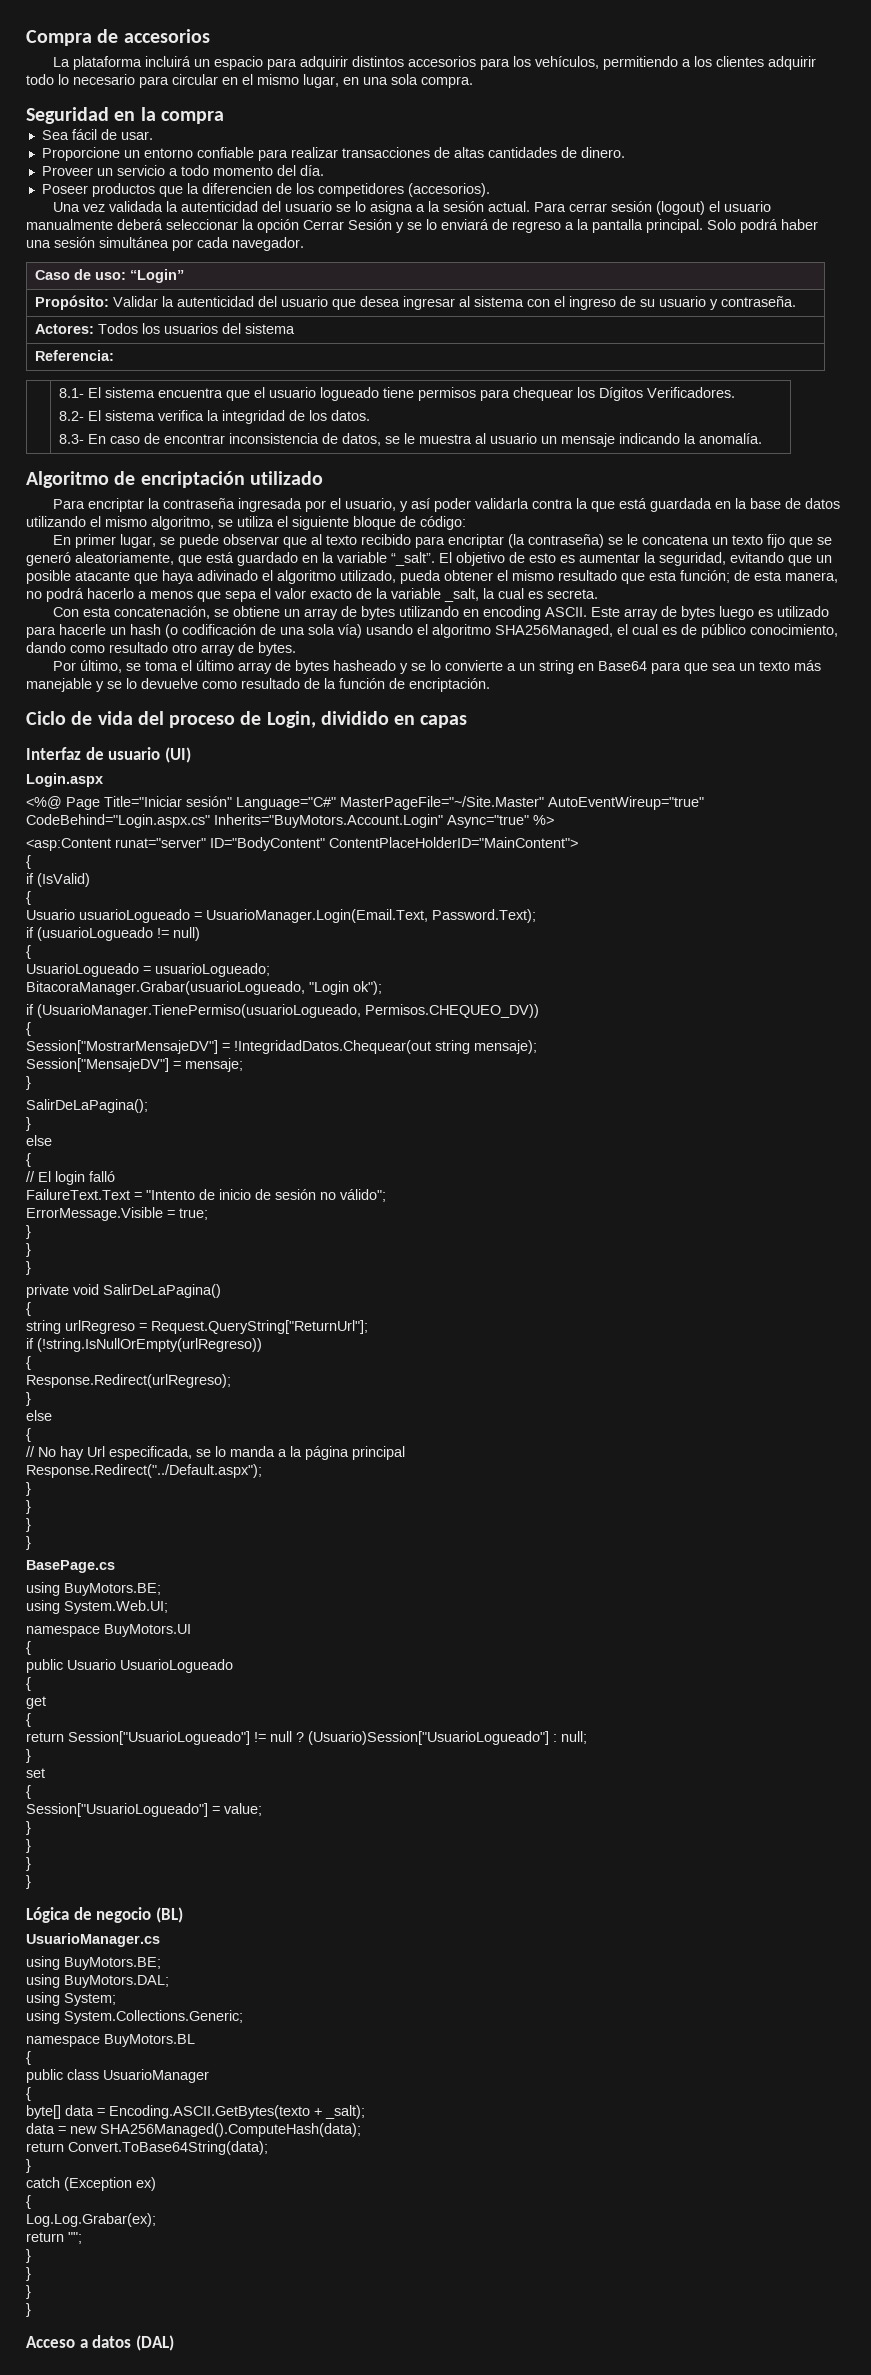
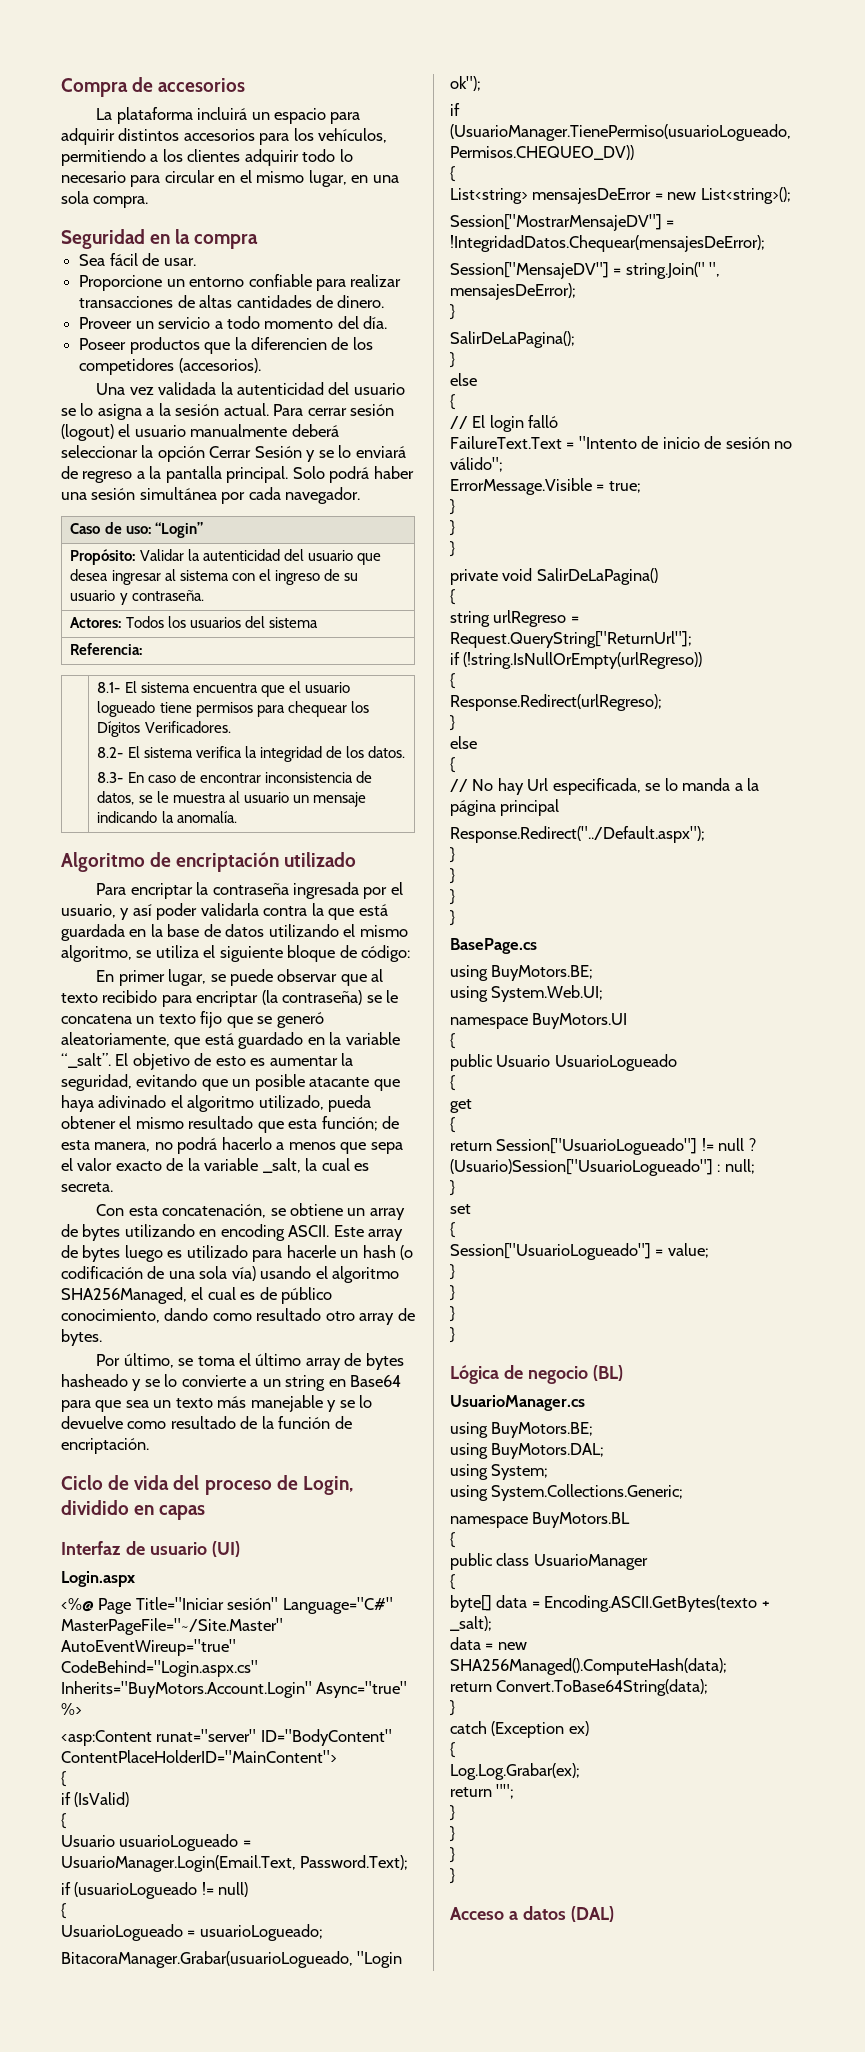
+ List<string> mensajesDeError = new List<string>();
- Session["MostrarMensajeDV"] = !IntegridadDatos.Chequear(out string mensaje);
+ Session["MostrarMensajeDV"] = !IntegridadDatos.Chequear(mensajesDeError);
- Session["MensajeDV"] = mensaje;
+ Session["MensajeDV"] = string.Join(" ", mensajesDeError);

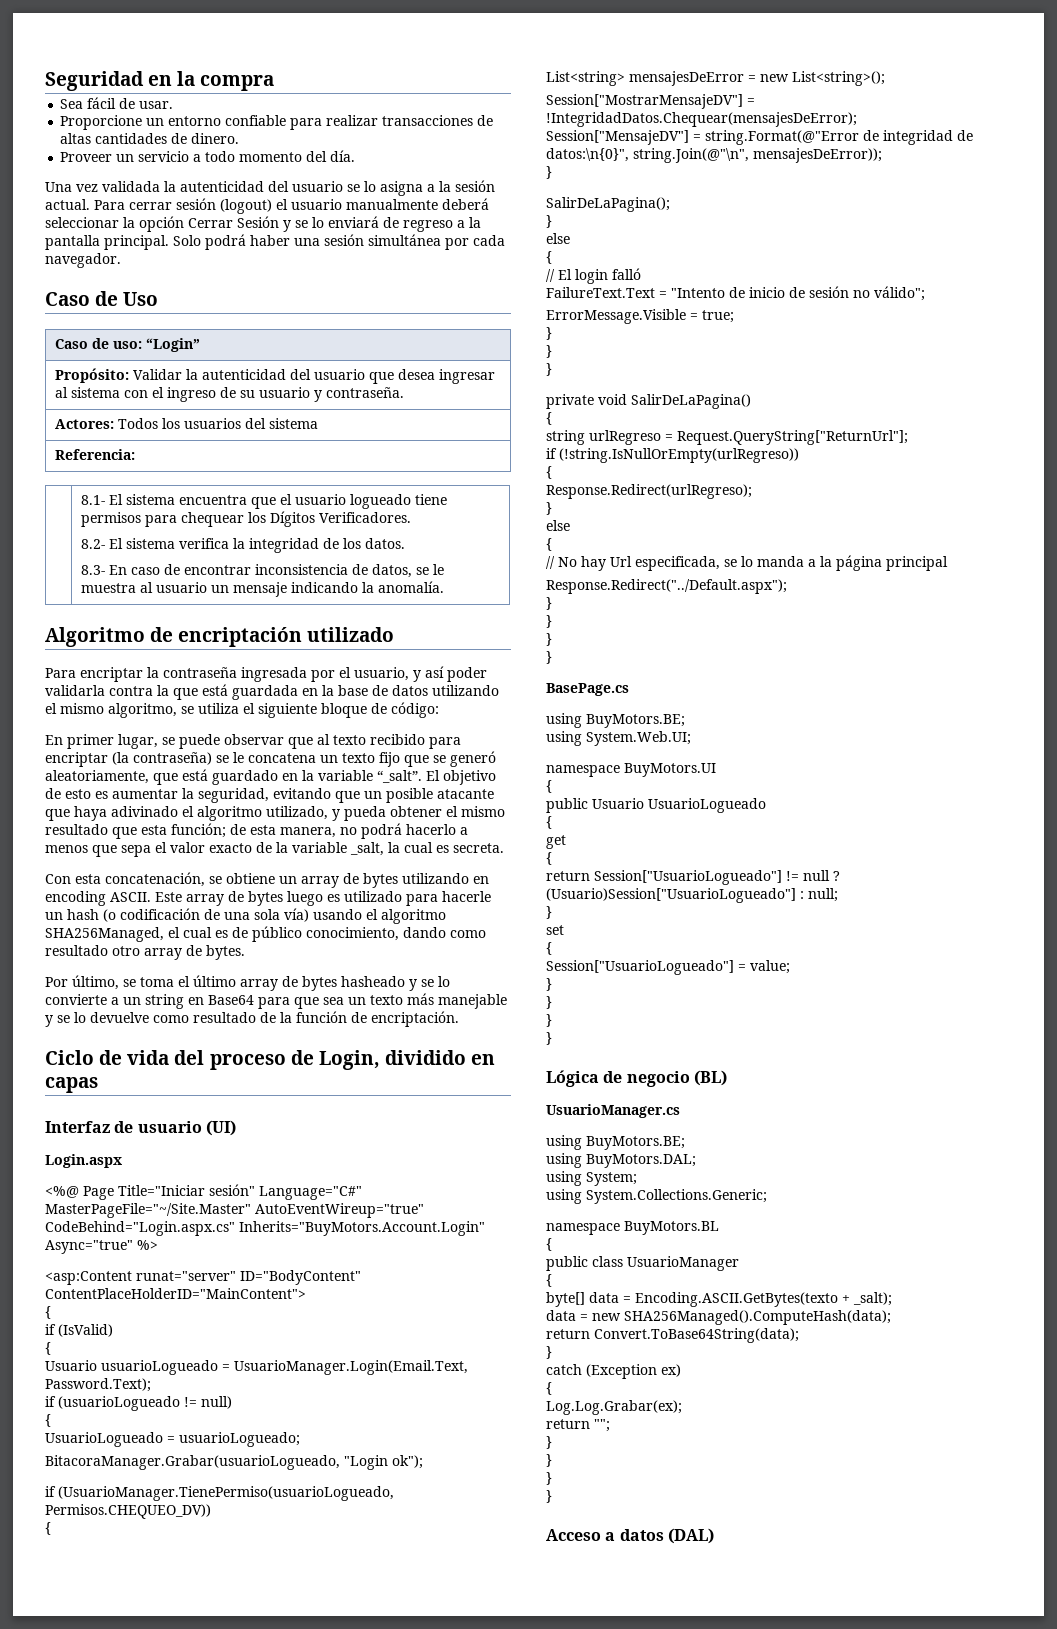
- Compra de accesorios
- La plataforma incluirá un espacio para adquirir distintos accesorios para los vehículos, permitiendo a los clientes adquirir todo lo necesario para circular en el mismo lugar, en una sola compra.
- Poseer productos que la diferencien de los competidores (accesorios).
+ Caso de Uso
- El objetivo de esto es aumentar la seguridad, evitando que un posible atacante que haya adivinado el algoritmo utilizado, pueda obtener el mismo resultado que esta función; de esta manera, no podrá hacerlo a menos que sepa el valor exacto de la variable _salt, la cual es secreta.
+ El objetivo de esto es aumentar la seguridad, evitando que un posible atacante que haya adivinado el algoritmo utilizado, y pueda obtener el mismo resultado que esta función; de esta manera, no podrá hacerlo a menos que sepa el valor exacto de la variable _salt, la cual es secreta.
- Session["MensajeDV"] = string.Join(" ", mensajesDeError);
+ Session["MensajeDV"] = string.Format(@"Error de integridad de datos:\n{0}", string.Join(@"\n", mensajesDeError));

